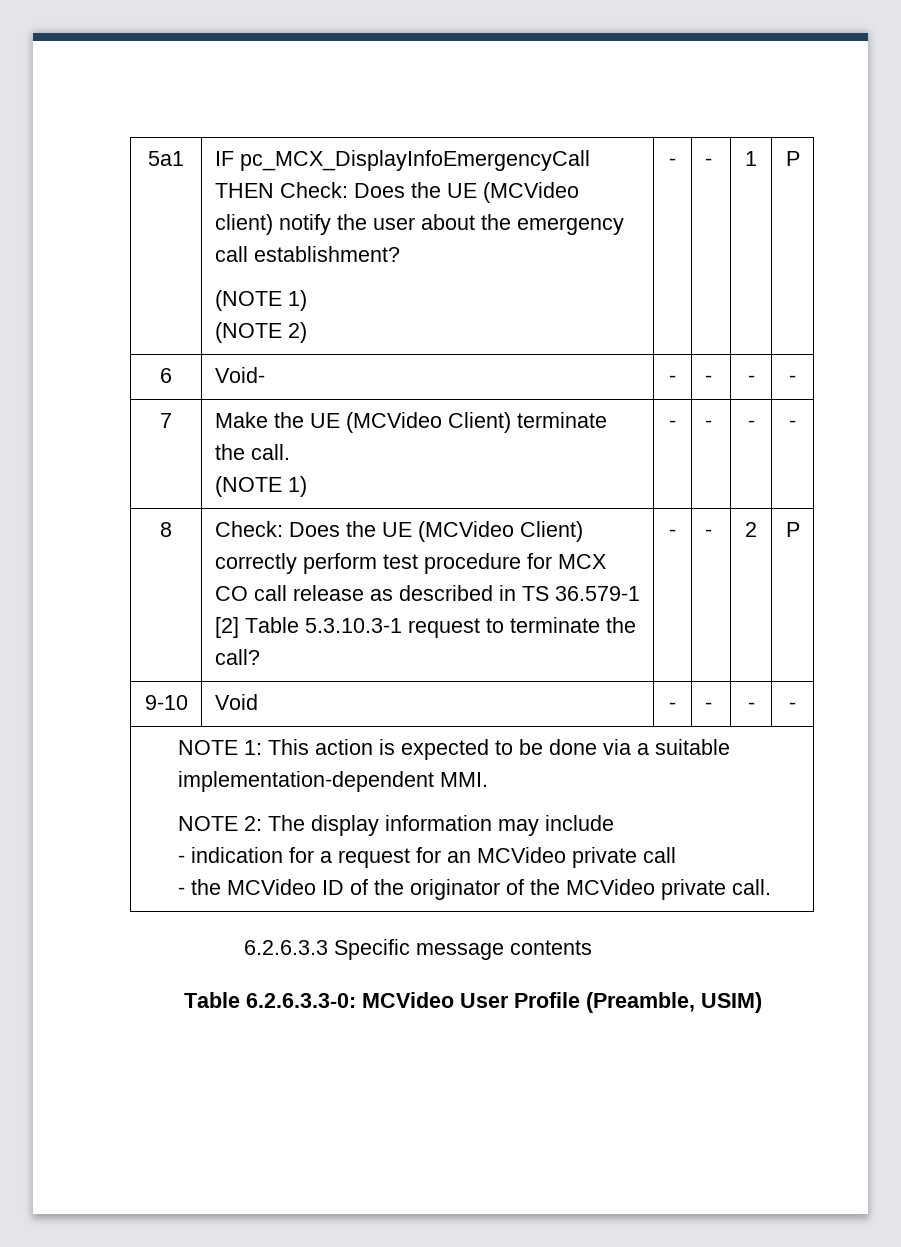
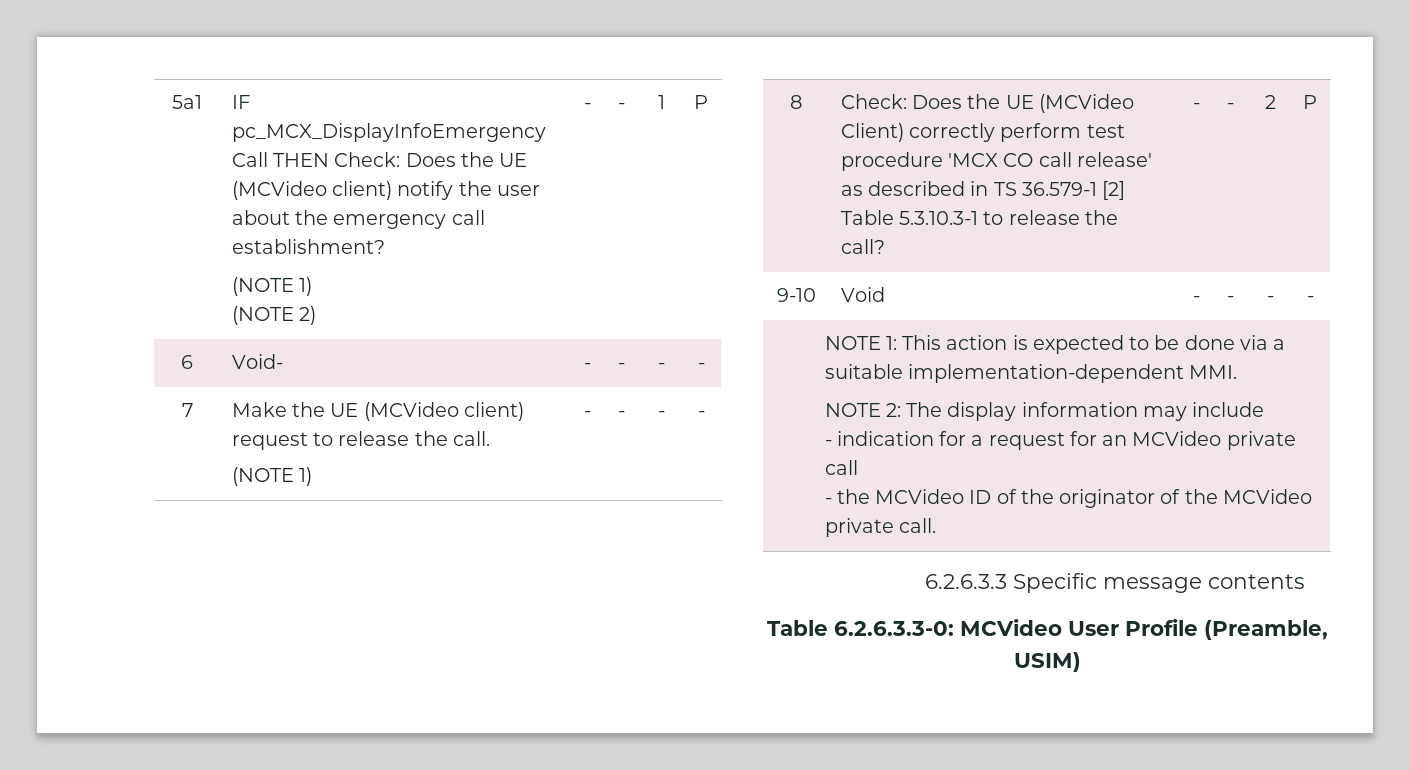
- 7 | Make the UE (MCVideo Client) terminate the call.
+ 7 | Make the UE (MCVideo client) request to release the call.
- 8 | Check: Does the UE (MCVideo Client) correctly perform test procedure for MCX CO call release as described in TS 36.579-1 [2] Table 5.3.10.3-1 request to terminate the call? | - | - | 2 | P
+ 8 | Check: Does the UE (MCVideo Client) correctly perform test procedure 'MCX CO call release' as described in TS 36.579-1 [2] Table 5.3.10.3-1 to release the call? | - | - | 2 | P

